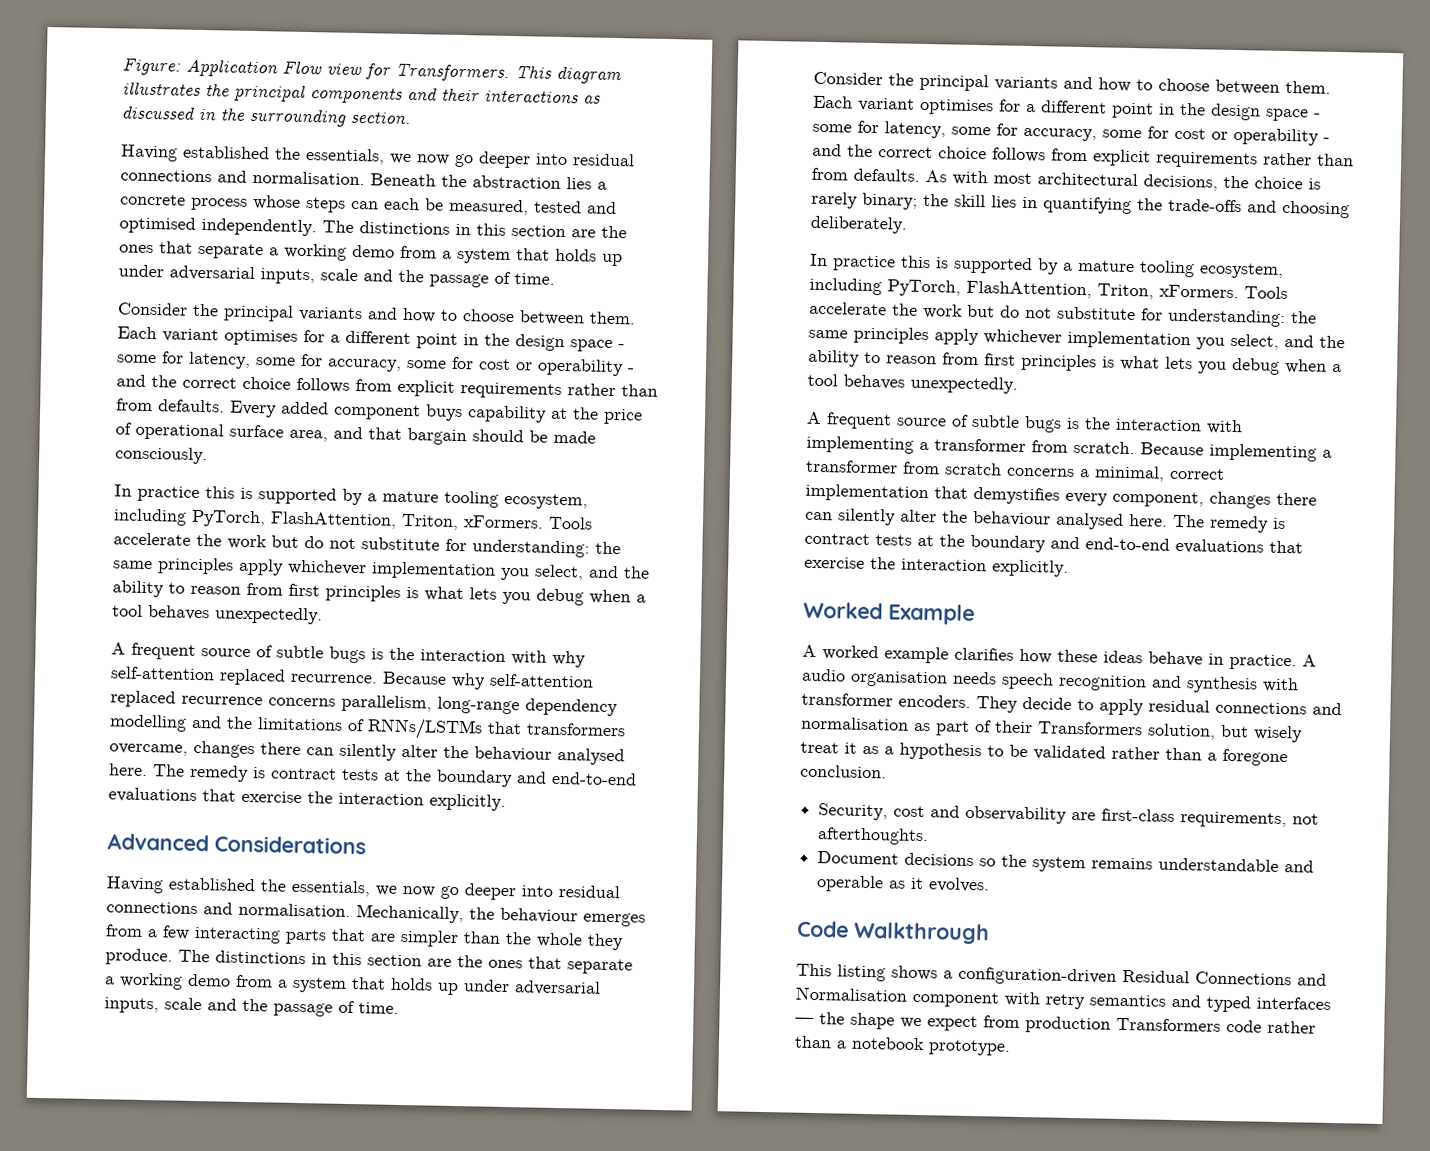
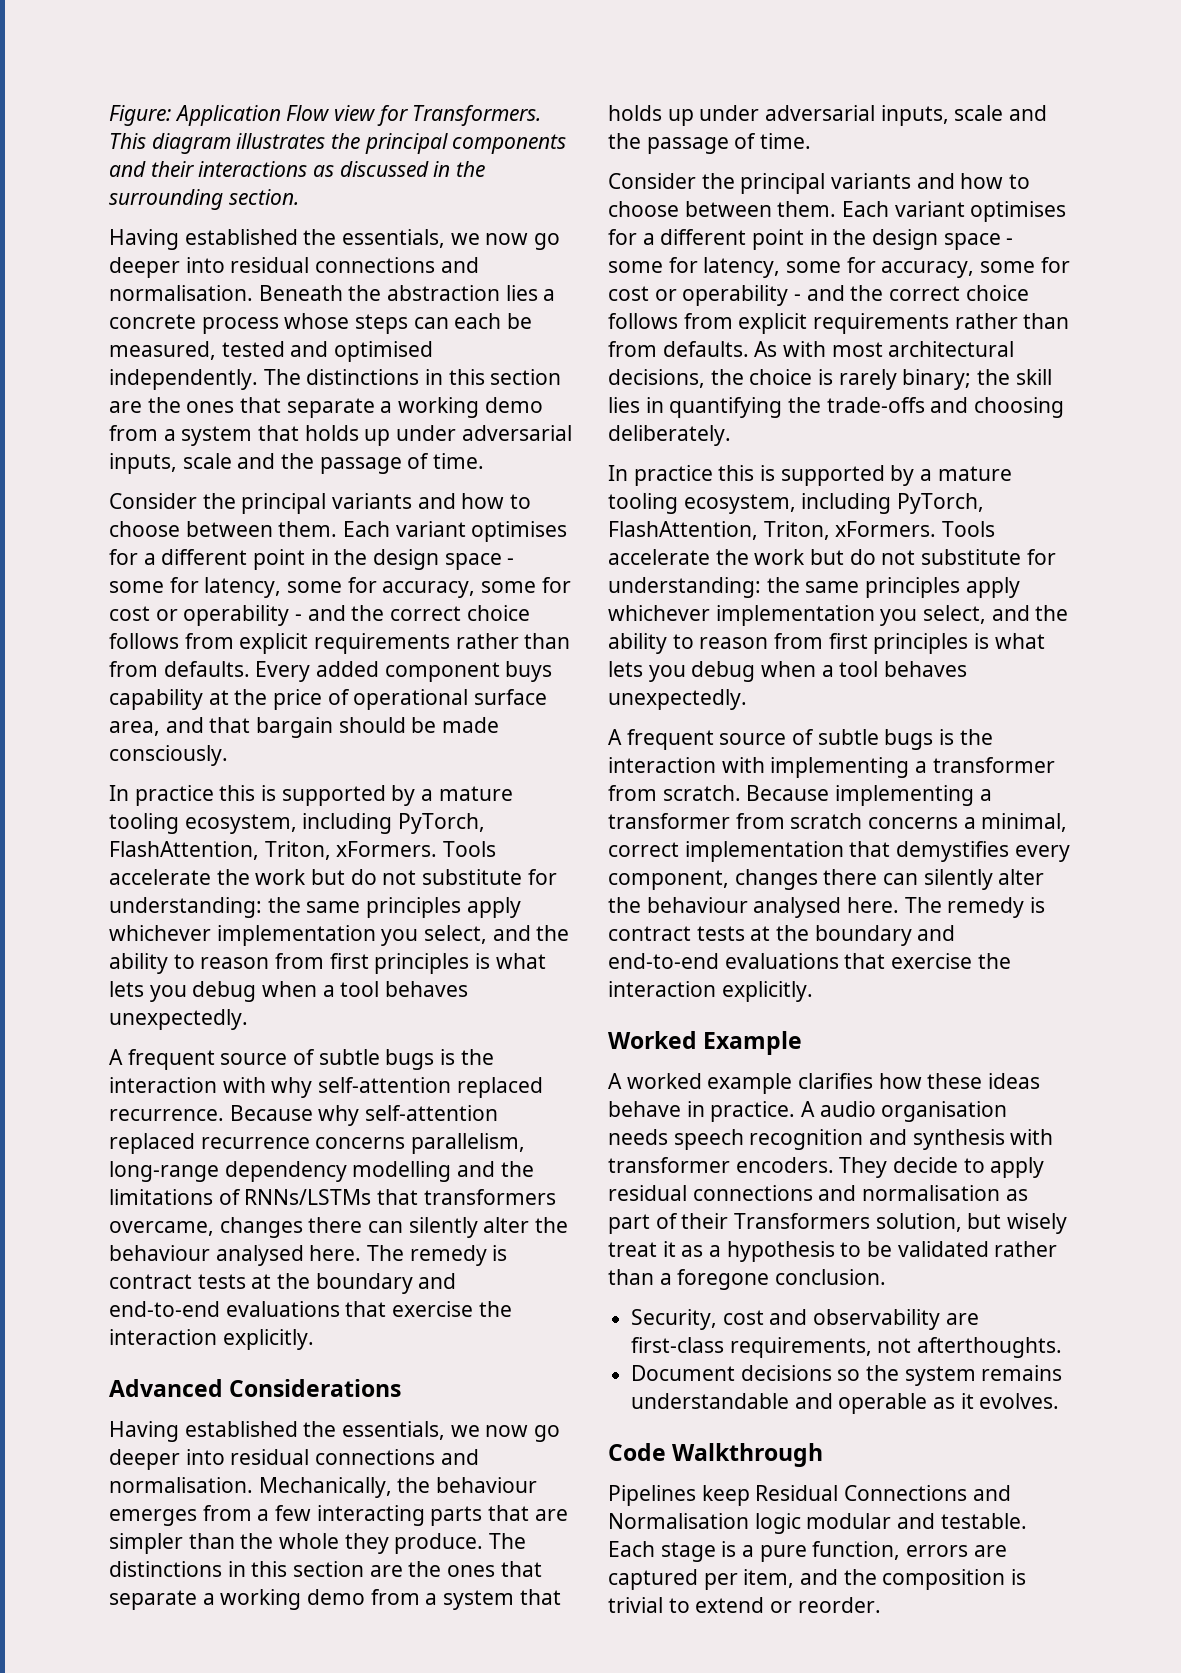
- This listing shows a configuration-driven Residual Connections and Normalisation component with retry semantics and typed interfaces — the shape we expect from production Transformers code rather than a notebook prototype.
+ Pipelines keep Residual Connections and Normalisation logic modular and testable. Each stage is a pure function, errors are captured per item, and the composition is trivial to extend or reorder.

